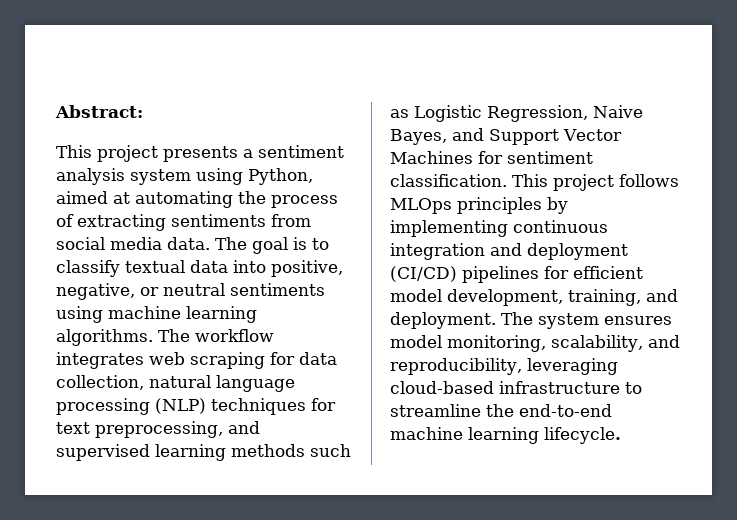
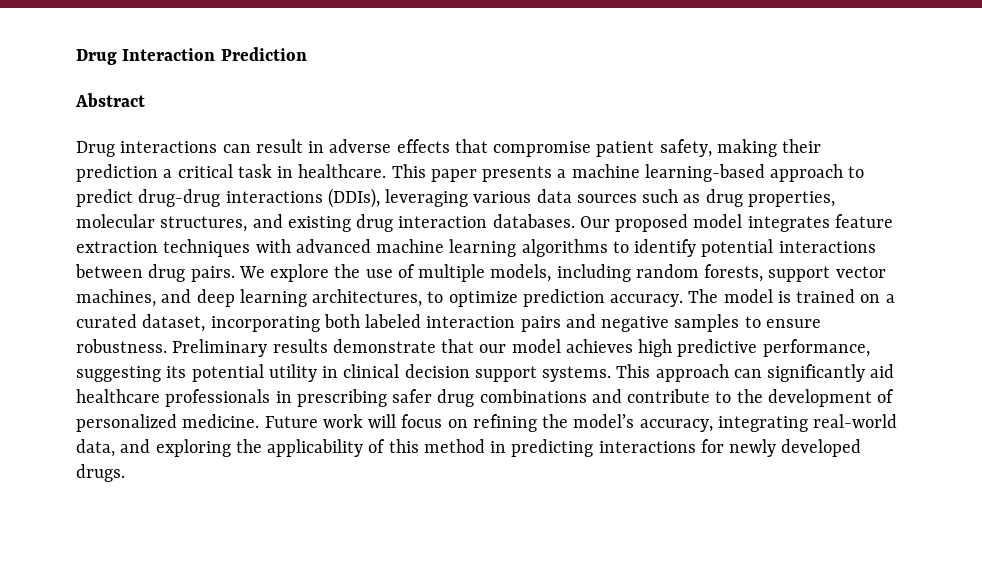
- Abstract:
- This project presents a sentiment analysis system using Python, aimed at automating the process of extracting sentiments from social media data. The goal is to classify textual data into positive, negative, or neutral sentiments using machine learning algorithms. The workflow integrates web scraping for data collection, natural language processing (NLP) techniques for text preprocessing, and supervised learning methods such as Logistic Regression, Naive Bayes, and Support Vector Machines for sentiment classification. This project follows MLOps principles by implementing continuous integration and deployment (CI/CD) pipelines for efficient model development, training, and deployment. The system ensures model monitoring, scalability, and reproducibility, leveraging cloud-based infrastructure to streamline the end-to-end machine learning lifecycle.
+ Drug Interaction Prediction
+ Abstract
+ Drug interactions can result in adverse effects that compromise patient safety, making their prediction a critical task in healthcare. This paper presents a machine learning-based approach to predict drug-drug interactions (DDIs), leveraging various data sources such as drug properties, molecular structures, and existing drug interaction databases. Our proposed model integrates feature extraction techniques with advanced machine learning algorithms to identify potential interactions between drug pairs. We explore the use of multiple models, including random forests, support vector machines, and deep learning architectures, to optimize prediction accuracy. The model is trained on a curated dataset, incorporating both labeled interaction pairs and negative samples to ensure robustness. Preliminary results demonstrate that our model achieves high predictive performance, suggesting its potential utility in clinical decision support systems. This approach can significantly aid healthcare professionals in prescribing safer drug combinations and contribute to the development of personalized medicine. Future work will focus on refining the model’s accuracy, integrating real-world data, and exploring the applicability of this method in predicting interactions for newly developed drugs.

